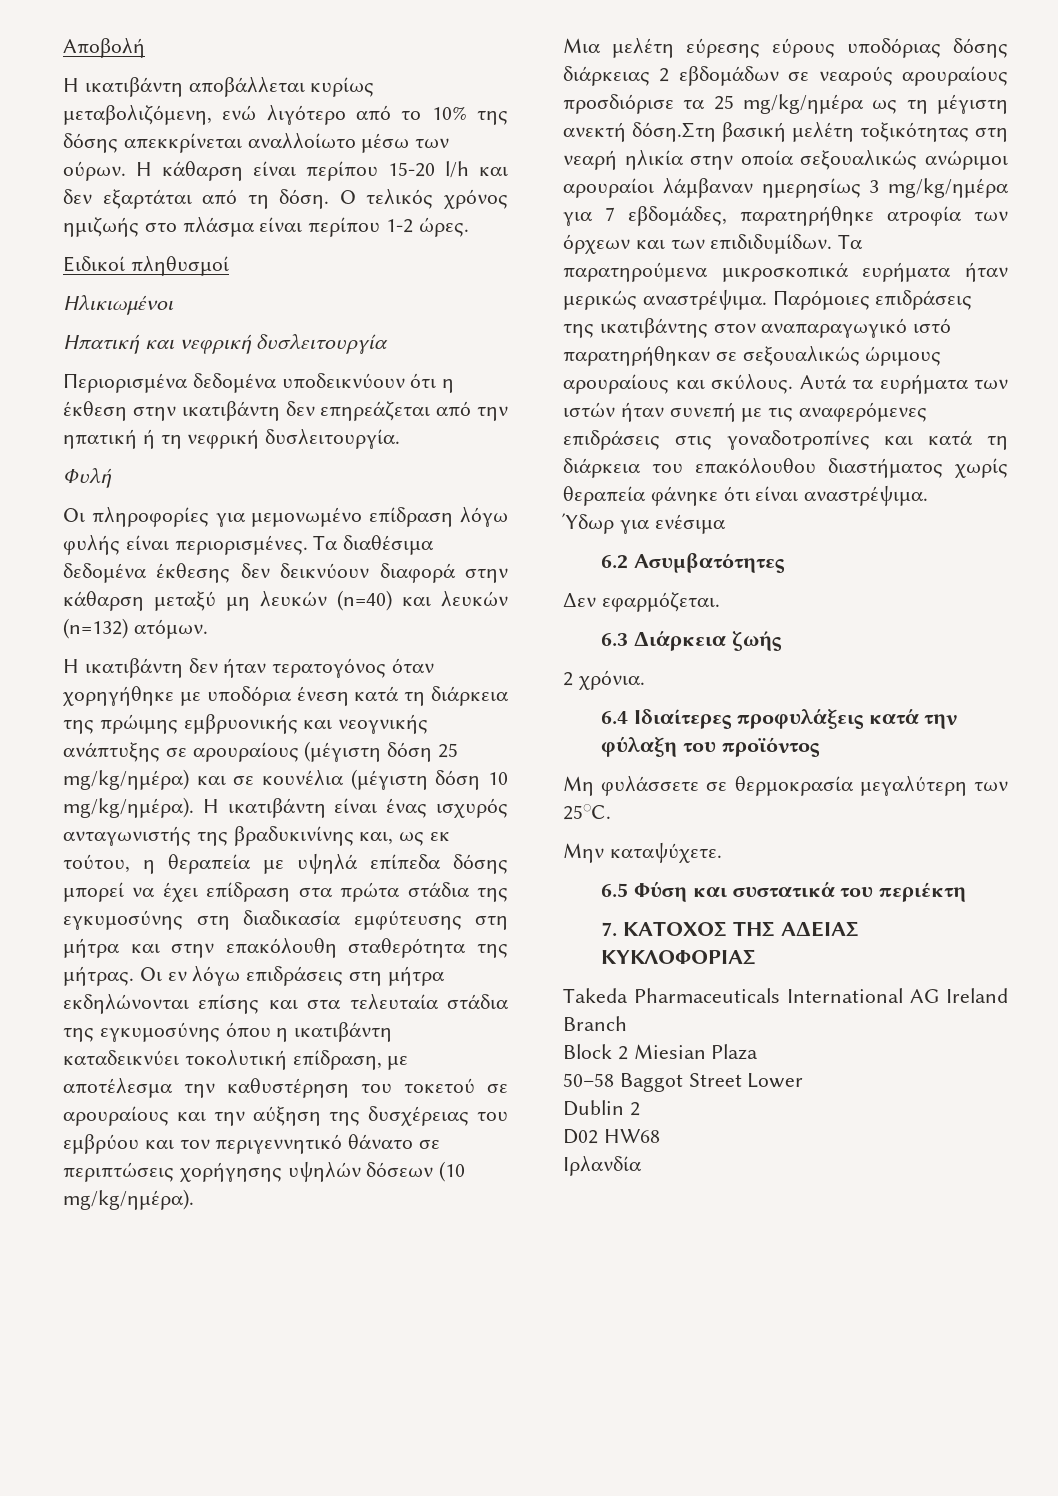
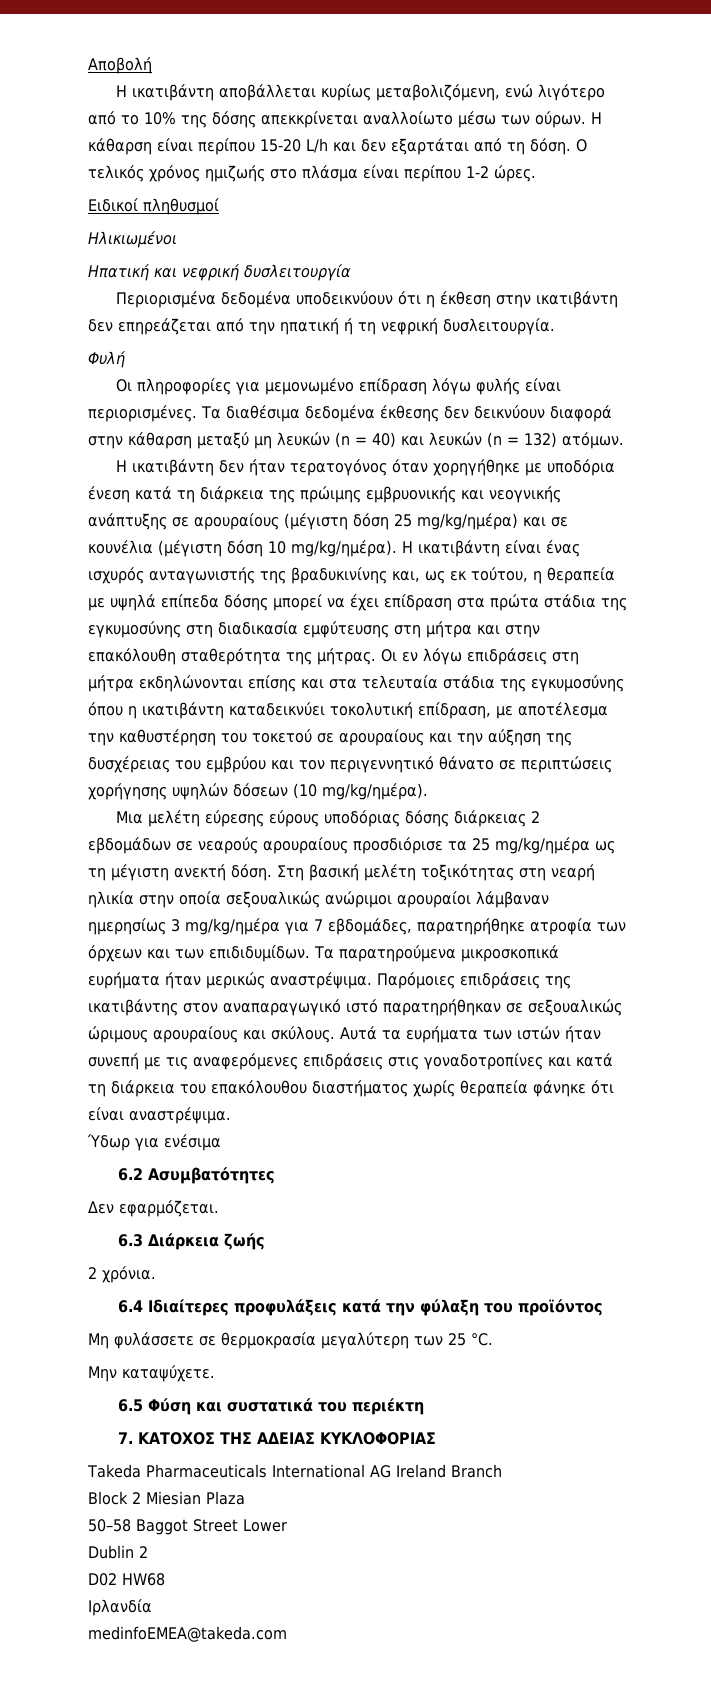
- Η κάθαρση είναι περίπου 15-20 l/h και δεν εξαρτάται από τη δόση.
+ Η κάθαρση είναι περίπου 15-20 L/h και δεν εξαρτάται από τη δόση.
- Τα διαθέσιμα δεδομένα έκθεσης δεν δεικνύουν διαφορά στην κάθαρση μεταξύ μη λευκών (n=40) και λευκών (n=132) ατόμων.
+ Τα διαθέσιμα δεδομένα έκθεσης δεν δεικνύουν διαφορά στην κάθαρση μεταξύ μη λευκών (n = 40) και λευκών (n = 132) ατόμων.
- Μια μελέτη εύρεσης εύρους υποδόριας δόσης διάρκειας 2 εβδομάδων σε νεαρούς αρουραίους προσδιόρισε τα 25 mg/kg/ημέρα ως τη μέγιστη ανεκτή δόση.Στη βασική μελέτη τοξικότητας στη νεαρή ηλικία στην οποία σεξουαλικώς ανώριμοι αρουραίοι λάμβαναν ημερησίως 3 mg/kg/ημέρα για 7 εβδομάδες, παρατηρήθηκε ατροφία των όρχεων και των επιδιδυμίδων.
+ Μια μελέτη εύρεσης εύρους υποδόριας δόσης διάρκειας 2 εβδομάδων σε νεαρούς αρουραίους προσδιόρισε τα 25 mg/kg/ημέρα ως τη μέγιστη ανεκτή δόση. Στη βασική μελέτη τοξικότητας στη νεαρή ηλικία στην οποία σεξουαλικώς ανώριμοι αρουραίοι λάμβαναν ημερησίως 3 mg/kg/ημέρα για 7 εβδομάδες, παρατηρήθηκε ατροφία των όρχεων και των επιδιδυμίδων.
- Μη φυλάσσετε σε θερμοκρασία μεγαλύτερη των 25○C.
+ Μη φυλάσσετε σε θερμοκρασία μεγαλύτερη των 25 °C.
+ medinfoEMEA@takeda.com

